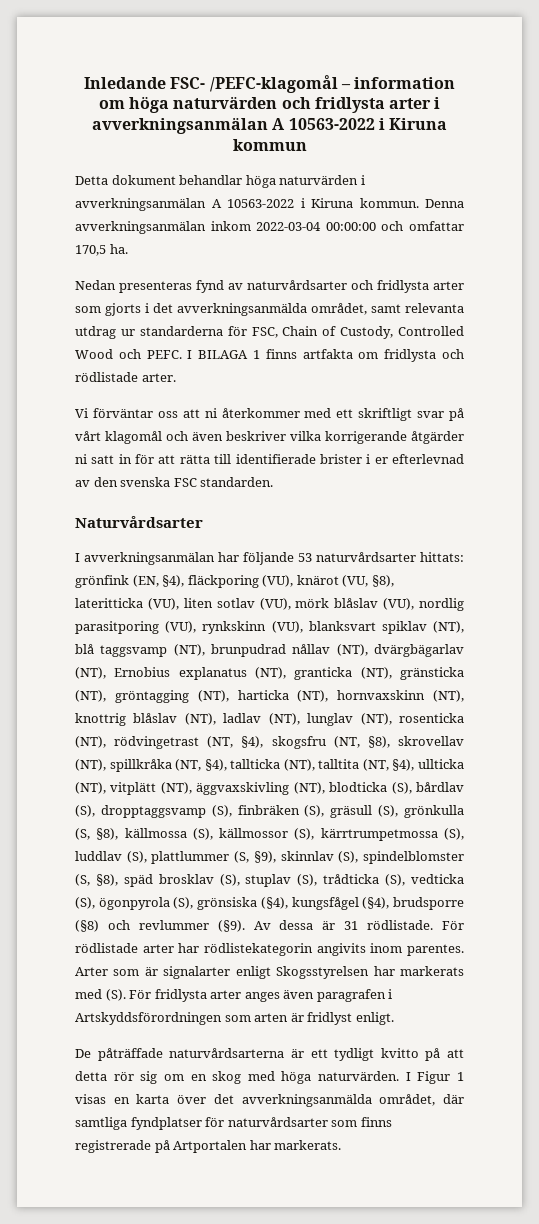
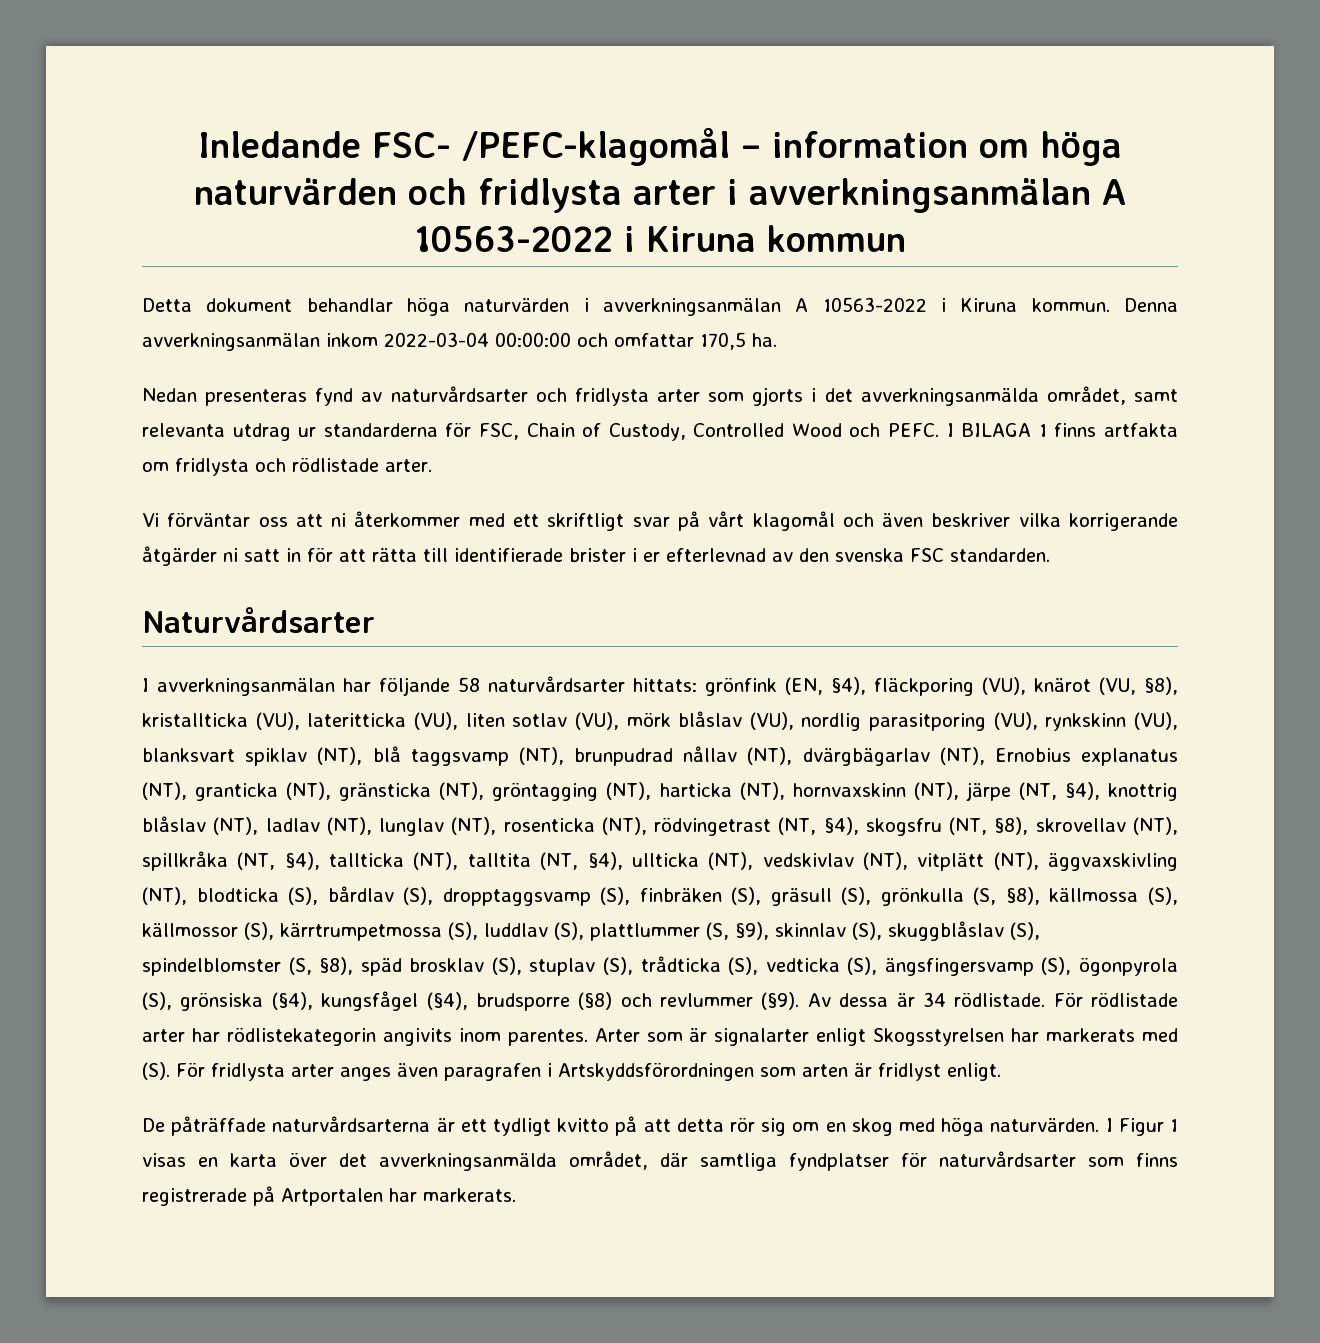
- I avverkningsanmälan har följande 53 naturvårdsarter hittats:
+ I avverkningsanmälan har följande 58 naturvårdsarter hittats:
- grönfink (EN, §4), fläckporing (VU), knärot (VU, §8), lateritticka (VU), liten sotlav (VU), mörk blåslav (VU), nordlig parasitporing (VU), rynkskinn (VU), blanksvart spiklav (NT), blå taggsvamp (NT), brunpudrad nållav (NT), dvärgbägarlav (NT), Ernobius explanatus (NT), granticka (NT), gränsticka (NT), gröntagging (NT), harticka (NT), hornvaxskinn (NT), knottrig blåslav (NT), ladlav (NT), lunglav (NT), rosenticka (NT), rödvingetrast (NT, §4), skogsfru (NT, §8), skrovellav (NT), spillkråka (NT, §4), tallticka (NT), talltita (NT, §4), ullticka (NT), vitplätt (NT), äggvaxskivling (NT), blodticka (S), bårdlav (S), dropptaggsvamp (S), finbräken (S), gräsull (S), grönkulla (S, §8), källmossa (S), källmossor (S), kärrtrumpetmossa (S), luddlav (S), plattlummer (S, §9), skinnlav (S), spindelblomster (S, §8), späd brosklav (S), stuplav (S), trådticka (S), vedticka (S), ögonpyrola (S), grönsiska (§4), kungsfågel (§4), brudsporre (§8) och revlummer (§9).
+ grönfink (EN, §4), fläckporing (VU), knärot (VU, §8), kristallticka (VU), lateritticka (VU), liten sotlav (VU), mörk blåslav (VU), nordlig parasitporing (VU), rynkskinn (VU), blanksvart spiklav (NT), blå taggsvamp (NT), brunpudrad nållav (NT), dvärgbägarlav (NT), Ernobius explanatus (NT), granticka (NT), gränsticka (NT), gröntagging (NT), harticka (NT), hornvaxskinn (NT), järpe (NT, §4), knottrig blåslav (NT), ladlav (NT), lunglav (NT), rosenticka (NT), rödvingetrast (NT, §4), skogsfru (NT, §8), skrovellav (NT), spillkråka (NT, §4), tallticka (NT), talltita (NT, §4), ullticka (NT), vedskivlav (NT), vitplätt (NT), äggvaxskivling (NT), blodticka (S), bårdlav (S), dropptaggsvamp (S), finbräken (S), gräsull (S), grönkulla (S, §8), källmossa (S), källmossor (S), kärrtrumpetmossa (S), luddlav (S), plattlummer (S, §9), skinnlav (S), skuggblåslav (S), spindelblomster (S, §8), späd brosklav (S), stuplav (S), trådticka (S), vedticka (S), ängsfingersvamp (S), ögonpyrola (S), grönsiska (§4), kungsfågel (§4), brudsporre (§8) och revlummer (§9).
- Av dessa är 31 rödlistade.
+ Av dessa är 34 rödlistade.

